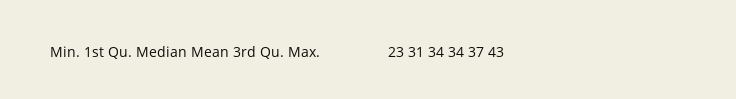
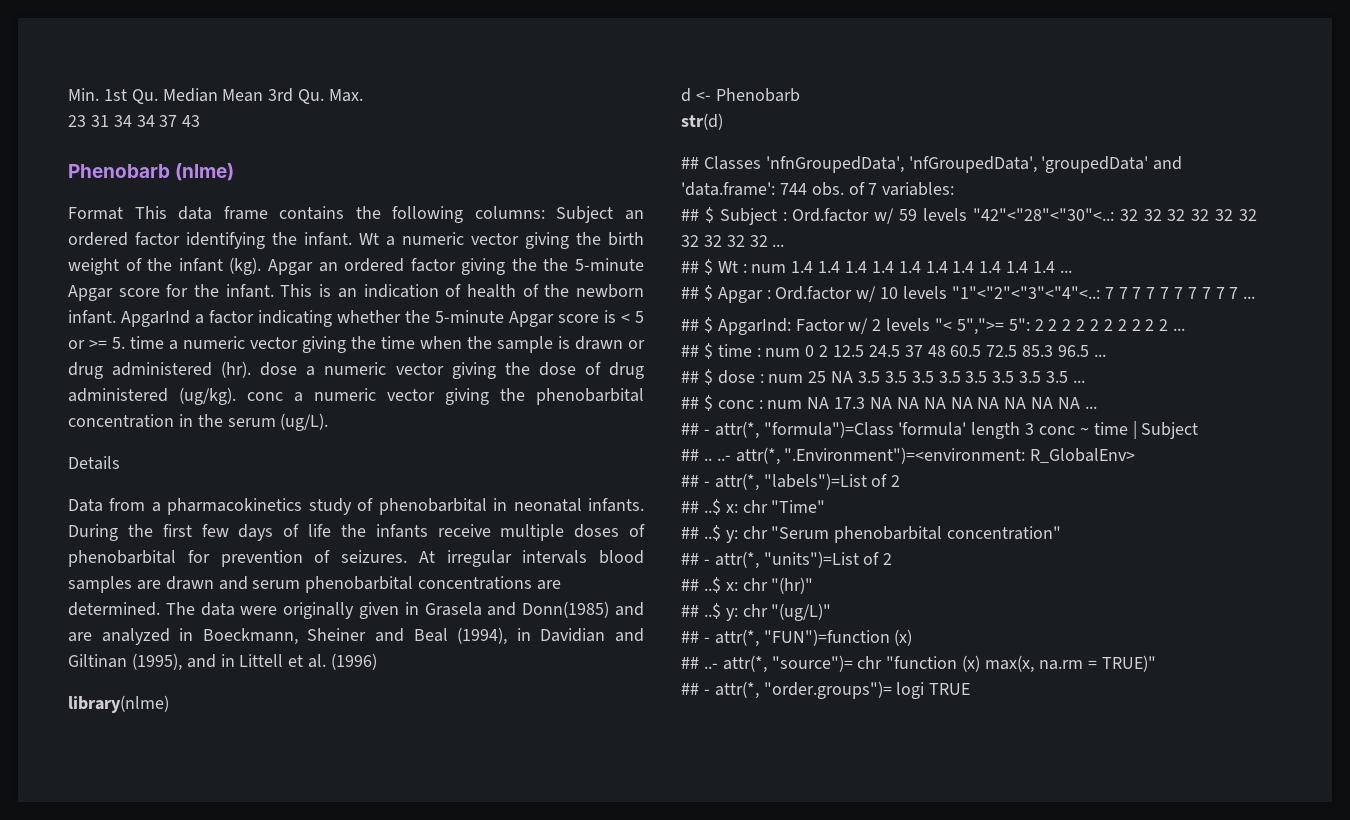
+ Phenobarb (nlme)
+ Format This data frame contains the following columns: Subject an ordered factor identifying the infant. Wt a numeric vector giving the birth weight of the infant (kg). Apgar an ordered factor giving the the 5-minute Apgar score for the infant. This is an indication of health of the newborn infant. ApgarInd a factor indicating whether the 5-minute Apgar score is < 5 or >= 5. time a numeric vector giving the time when the sample is drawn or drug administered (hr). dose a numeric vector giving the dose of drug administered (ug/kg). conc a numeric vector giving the phenobarbital concentration in the serum (ug/L).
+ Details
+ Data from a pharmacokinetics study of phenobarbital in neonatal infants. During the first few days of life the infants receive multiple doses of phenobarbital for prevention of seizures. At irregular intervals blood samples are drawn and serum phenobarbital concentrations are determined. The data were originally given in Grasela and Donn(1985) and are analyzed in Boeckmann, Sheiner and Beal (1994), in Davidian and Giltinan (1995), and in Littell et al. (1996)
+ library(nlme)
+ d <- Phenobarb
+ str(d)
+ ## Classes 'nfnGroupedData', 'nfGroupedData', 'groupedData' and 'data.frame': 744 obs. of 7 variables:
+ ## $ Subject : Ord.factor w/ 59 levels "42"<"28"<"30"<..: 32 32 32 32 32 32 32 32 32 32 ...
+ ## $ Wt : num 1.4 1.4 1.4 1.4 1.4 1.4 1.4 1.4 1.4 1.4 ...
+ ## $ Apgar : Ord.factor w/ 10 levels "1"<"2"<"3"<"4"<..: 7 7 7 7 7 7 7 7 7 7 ...
+ ## $ ApgarInd: Factor w/ 2 levels "< 5",">= 5": 2 2 2 2 2 2 2 2 2 2 ...
+ ## $ time : num 0 2 12.5 24.5 37 48 60.5 72.5 85.3 96.5 ...
+ ## $ dose : num 25 NA 3.5 3.5 3.5 3.5 3.5 3.5 3.5 3.5 ...
+ ## $ conc : num NA 17.3 NA NA NA NA NA NA NA NA ...
+ ## - attr(*, "formula")=Class 'formula' length 3 conc ~ time | Subject
+ ## .. ..- attr(*, ".Environment")=<environment: R_GlobalEnv>
+ ## - attr(*, "labels")=List of 2
+ ## ..$ x: chr "Time"
+ ## ..$ y: chr "Serum phenobarbital concentration"
+ ## - attr(*, "units")=List of 2
+ ## ..$ x: chr "(hr)"
+ ## ..$ y: chr "(ug/L)"
+ ## - attr(*, "FUN")=function (x)
+ ## ..- attr(*, "source")= chr "function (x) max(x, na.rm = TRUE)"
+ ## - attr(*, "order.groups")= logi TRUE

